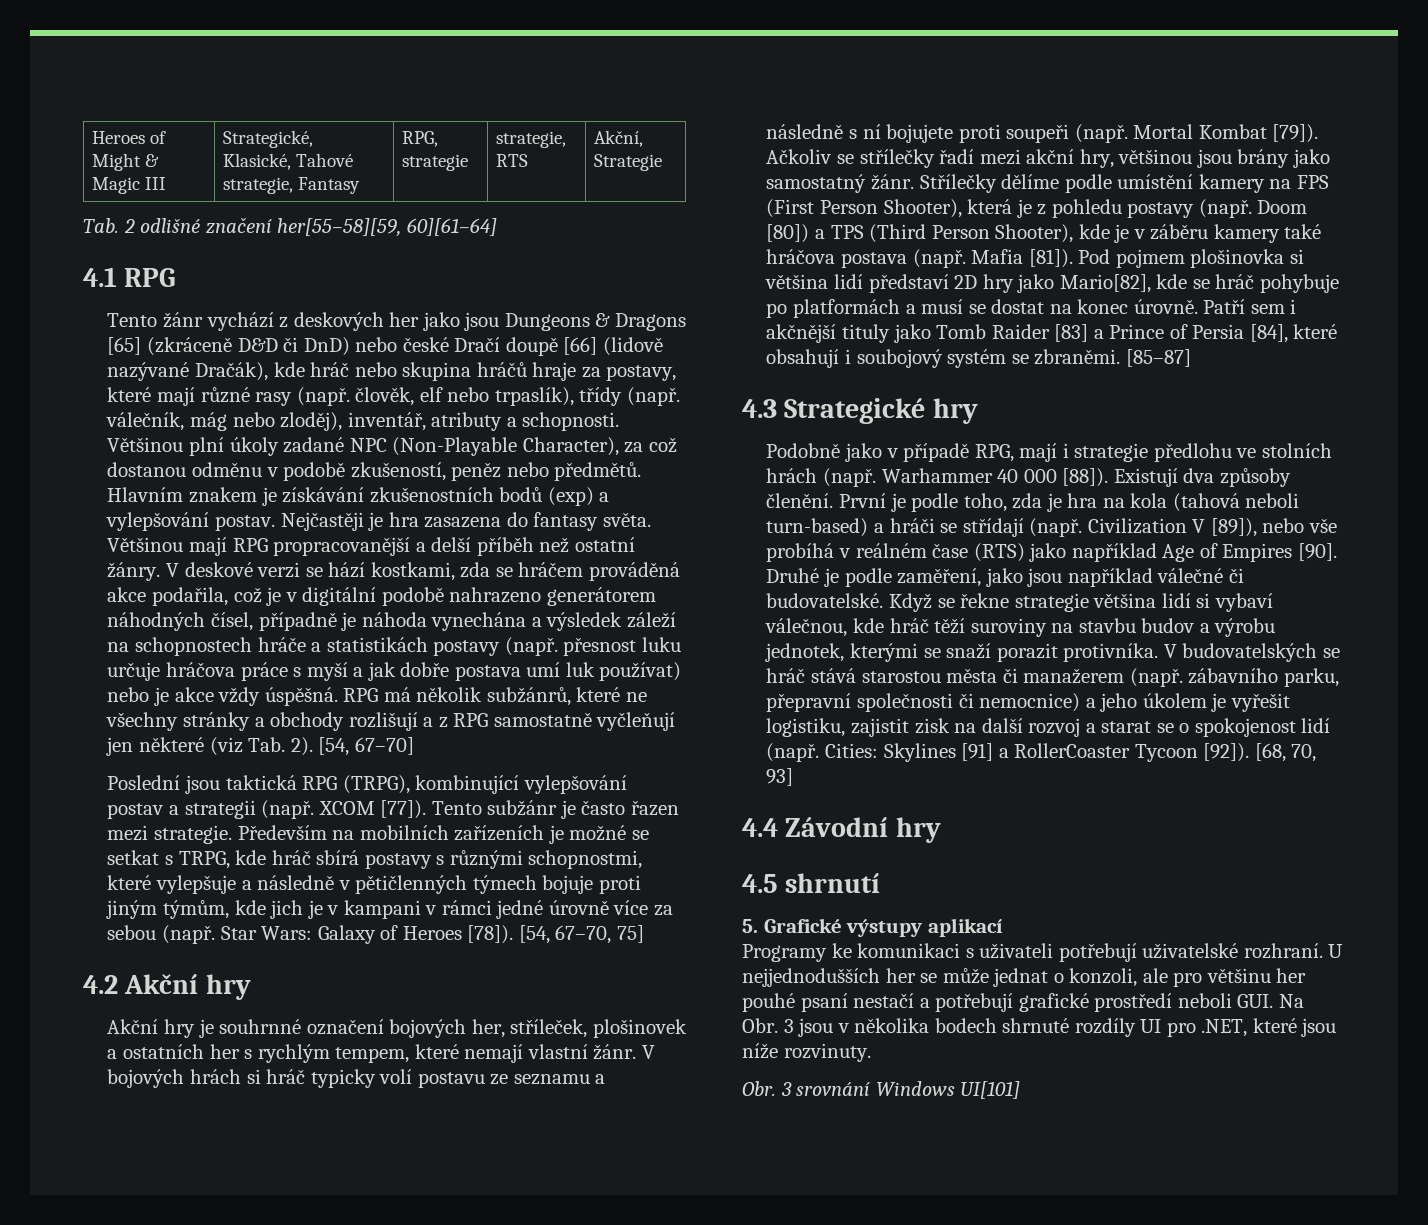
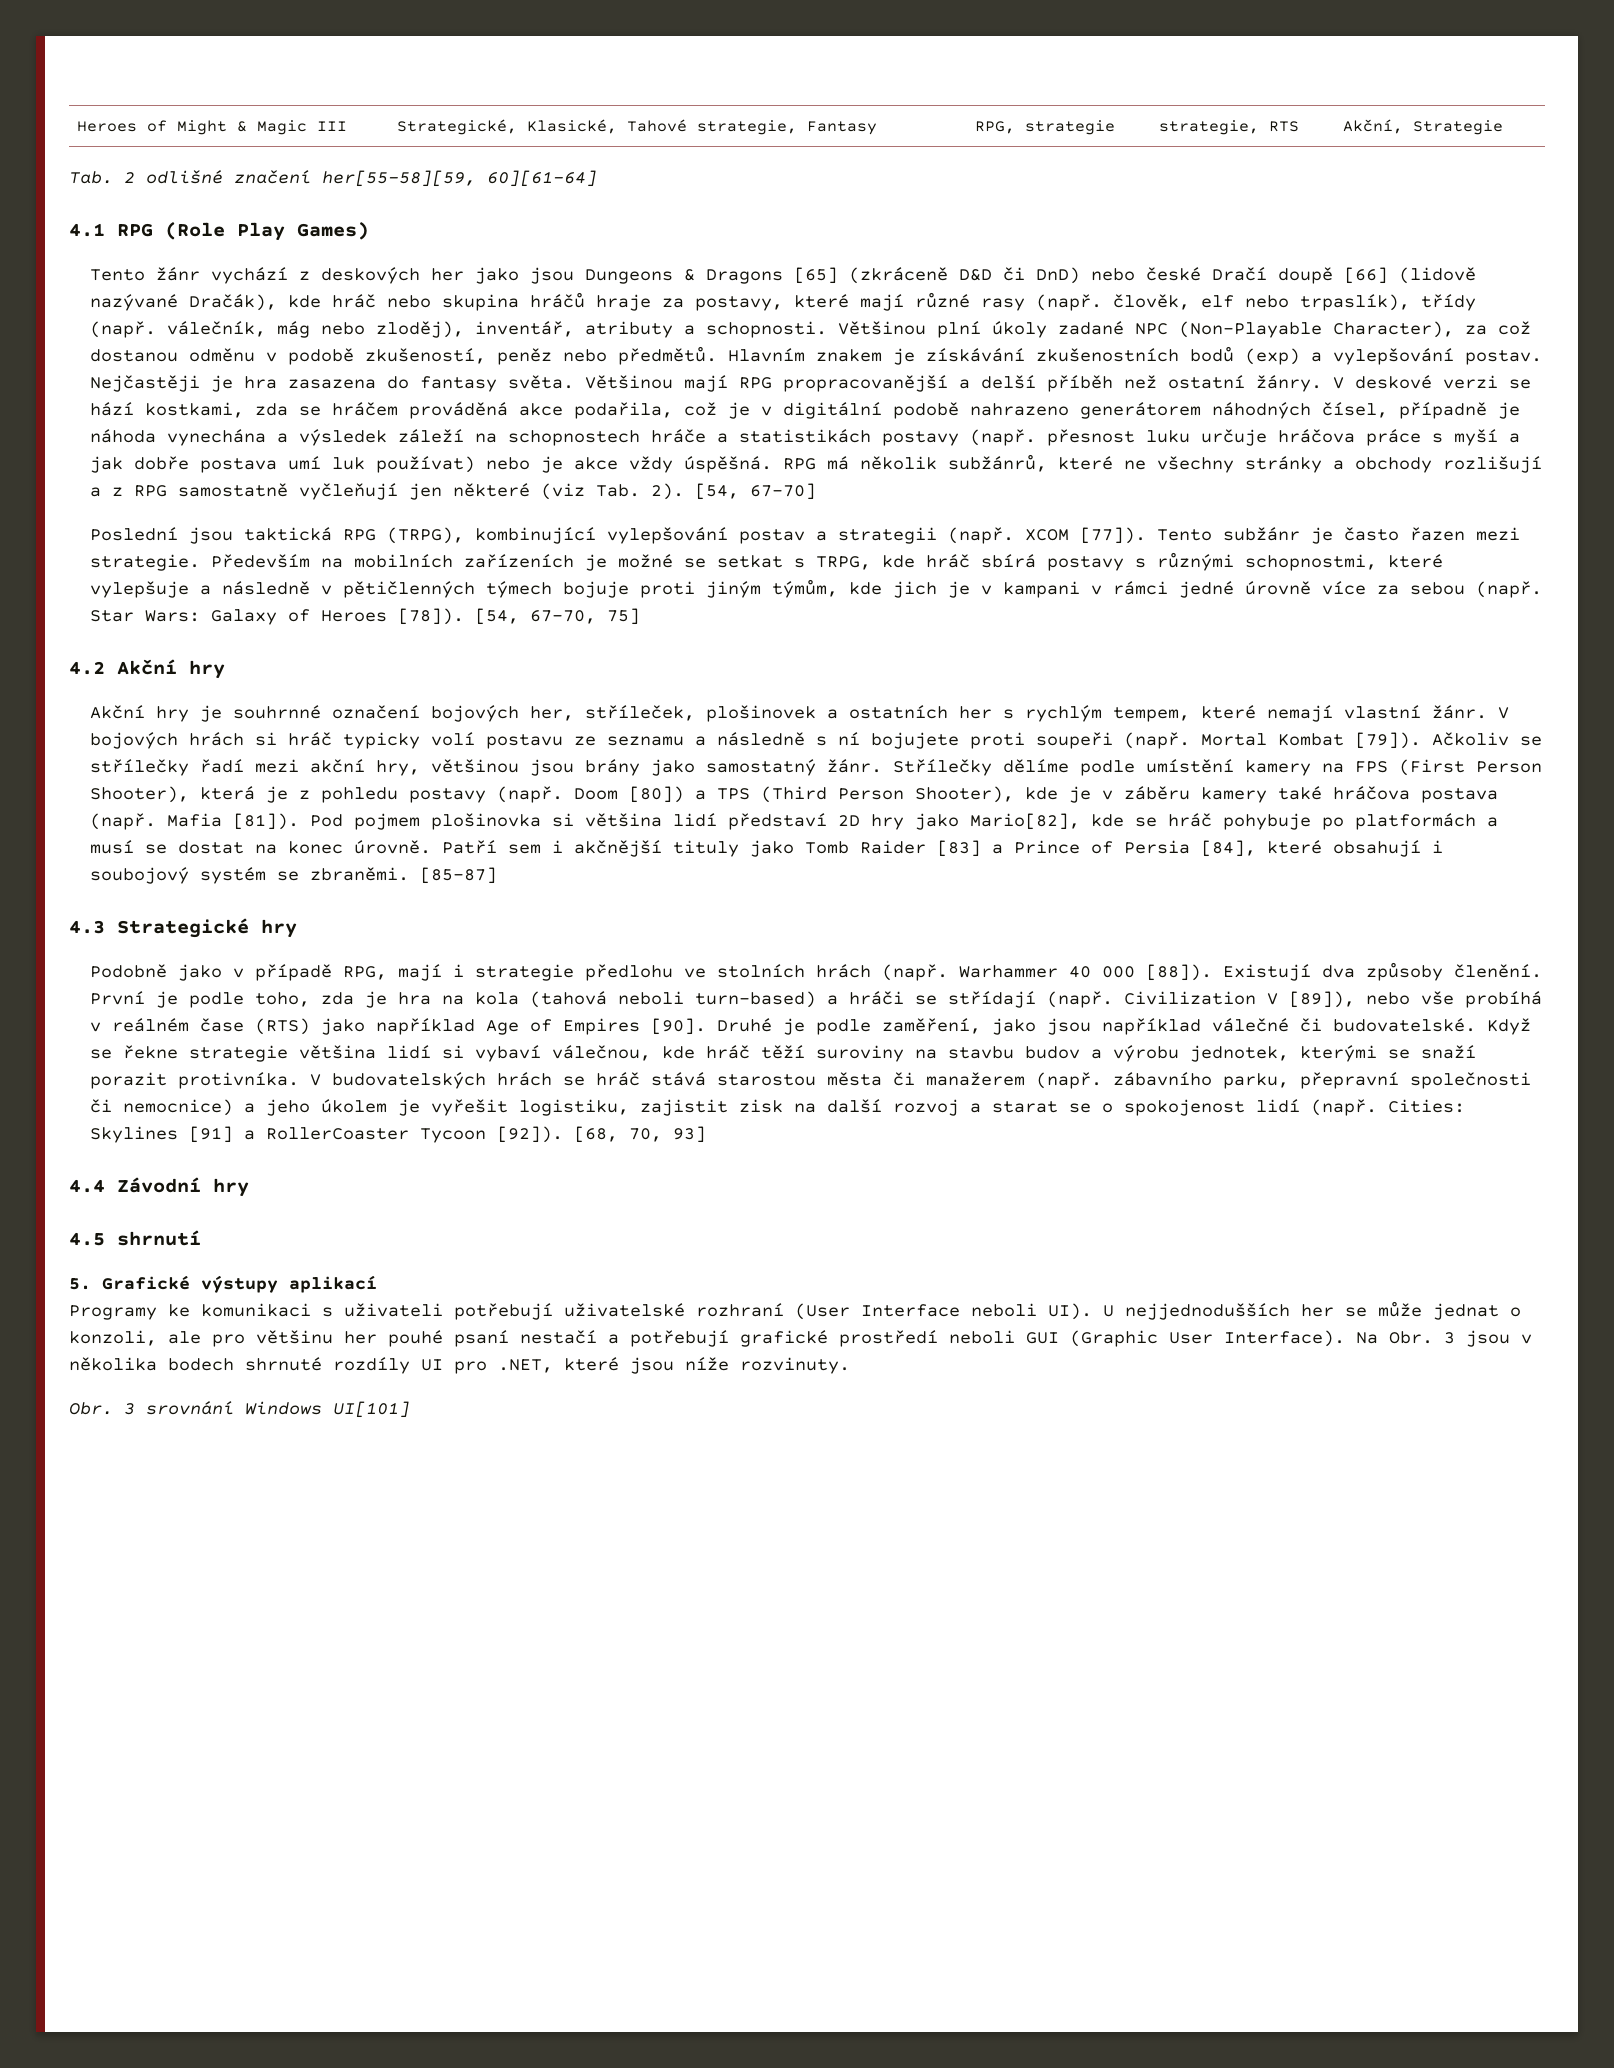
- 4.1 RPG
+ 4.1 RPG (Role Play Games)
- V budovatelských se hráč stává starostou města či manažerem (např. zábavního parku, přepravní společnosti či nemocnice) a jeho úkolem je vyřešit logistiku, zajistit zisk na další rozvoj a starat se o spokojenost lidí (např.
+ V budovatelských hrách se hráč stává starostou města či manažerem (např. zábavního parku, přepravní společnosti či nemocnice) a jeho úkolem je vyřešit logistiku, zajistit zisk na další rozvoj a starat se o spokojenost lidí (např.
- Programy ke komunikaci s uživateli potřebují uživatelské rozhraní. U nejjednodušších her se může jednat o konzoli, ale pro většinu her pouhé psaní nestačí a potřebují grafické prostředí neboli GUI. Na Obr. 3 jsou v několika bodech shrnuté rozdíly UI pro .NET, které jsou níže rozvinuty.
+ Programy ke komunikaci s uživateli potřebují uživatelské rozhraní (User Interface neboli UI). U nejjednodušších her se může jednat o konzoli, ale pro většinu her pouhé psaní nestačí a potřebují grafické prostředí neboli GUI (Graphic User Interface). Na Obr. 3 jsou v několika bodech shrnuté rozdíly UI pro .NET, které jsou níže rozvinuty.

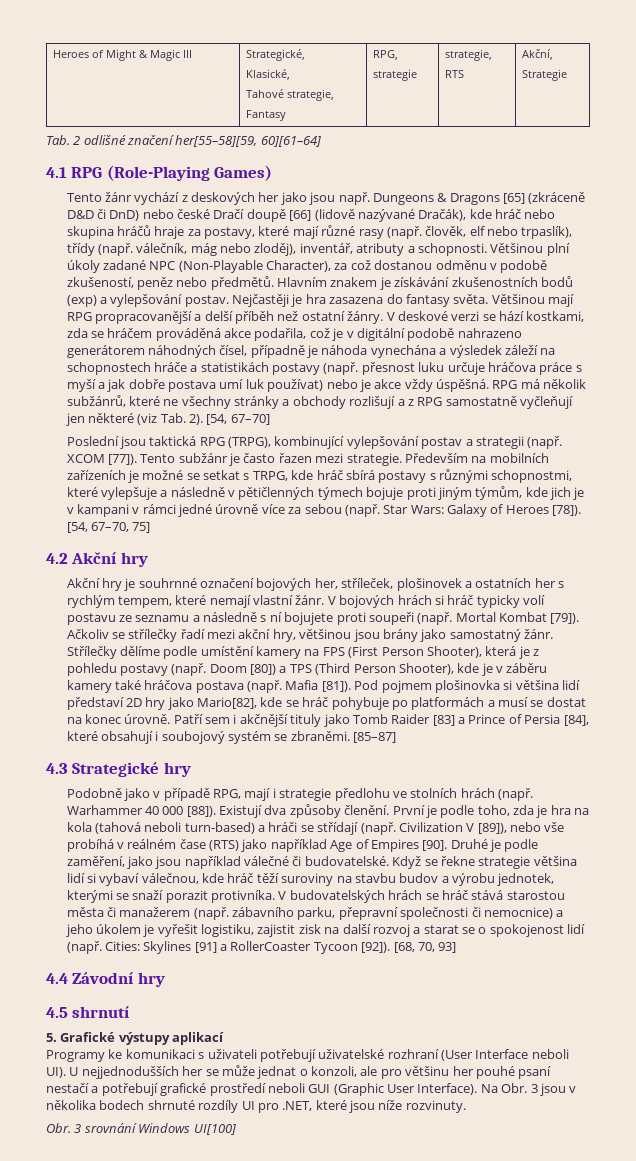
- Heroes of Might & Magic III | Strategické, Klasické, Tahové strategie, Fantasy | RPG, strategie | strategie, RTS | Akční, Strategie
+ Heroes of Might & Magic III | Strategické,
+ Klasické,
+ Tahové strategie,
+ Fantasy | RPG,
+ strategie | strategie,
+ RTS | Akční,
+ Strategie
- 4.1 RPG (Role Play Games)
+ 4.1 RPG (Role-Playing Games)
- Tento žánr vychází z deskových her jako jsou Dungeons & Dragons [65] (zkráceně D&D či DnD) nebo české Dračí doupě [66] (lidově nazývané Dračák), kde hráč nebo skupina hráčů hraje za postavy, které mají různé rasy (např. člověk, elf nebo trpaslík), třídy (např. válečník, mág nebo zloděj), inventář, atributy a schopnosti.
+ Tento žánr vychází z deskových her jako jsou např. Dungeons & Dragons [65] (zkráceně D&D či DnD) nebo české Dračí doupě [66] (lidově nazývané Dračák), kde hráč nebo skupina hráčů hraje za postavy, které mají různé rasy (např. člověk, elf nebo trpaslík), třídy (např. válečník, mág nebo zloděj), inventář, atributy a schopnosti.
- Obr. 3 srovnání Windows UI[101]
+ Obr. 3 srovnání Windows UI[100]

